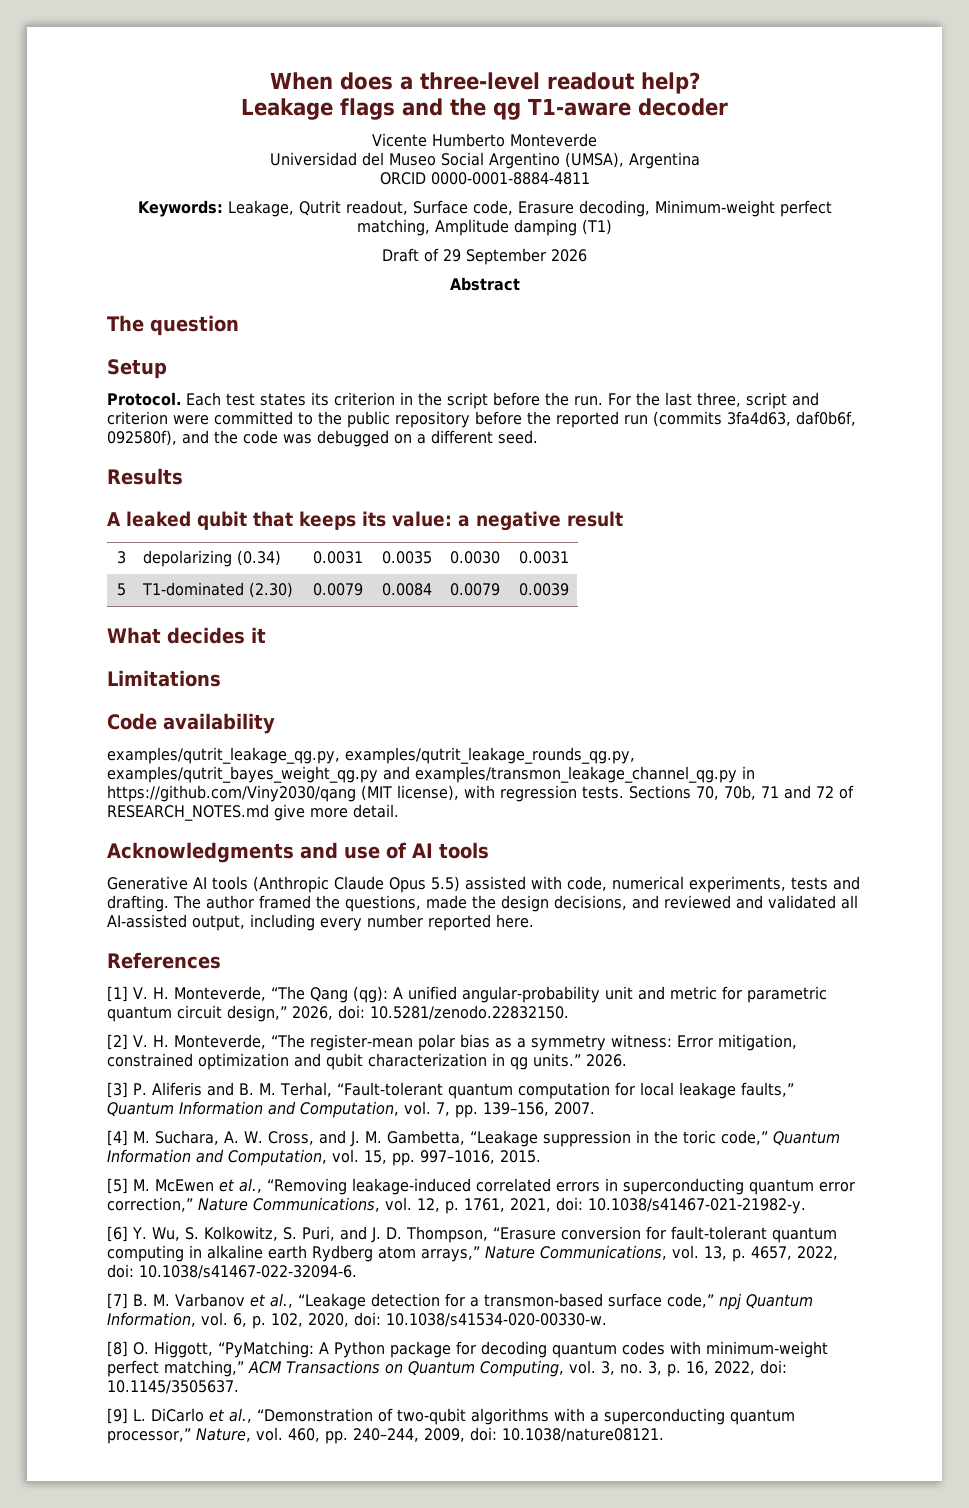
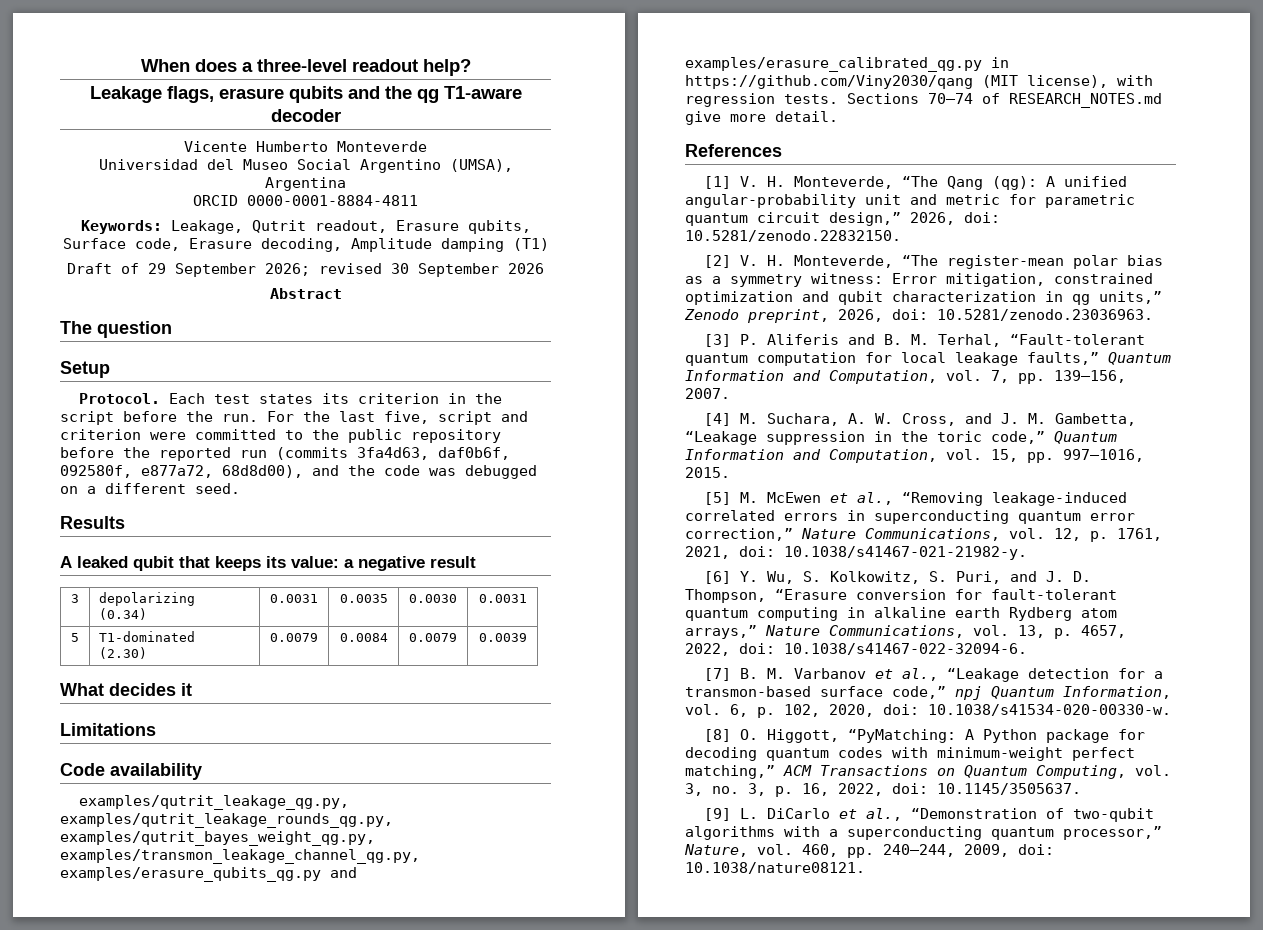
- Leakage flags and the qg T1-aware decoder
+ Leakage flags, erasure qubits and the qg T1-aware decoder
- Keywords: Leakage, Qutrit readout, Surface code, Erasure decoding, Minimum-weight perfect matching, Amplitude damping (T1)
+ Keywords: Leakage, Qutrit readout, Erasure qubits, Surface code, Erasure decoding, Amplitude damping (T1)
- Draft of 29 September 2026
+ Draft of 29 September 2026; revised 30 September 2026
- For the last three, script and criterion were committed to the public repository before the reported run (commits 3fa4d63, daf0b6f, 092580f), and the code was debugged on a different seed.
+ For the last five, script and criterion were committed to the public repository before the reported run (commits 3fa4d63, daf0b6f, 092580f, e877a72, 68d8d00), and the code was debugged on a different seed.
- examples/qutrit_leakage_qg.py, examples/qutrit_leakage_rounds_qg.py, examples/qutrit_bayes_weight_qg.py and examples/transmon_leakage_channel_qg.py in https://github.com/Viny2030/qang (MIT license), with regression tests.
+ examples/qutrit_leakage_qg.py, examples/qutrit_leakage_rounds_qg.py, examples/qutrit_bayes_weight_qg.py, examples/transmon_leakage_channel_qg.py, examples/erasure_qubits_qg.py and examples/erasure_calibrated_qg.py in https://github.com/Viny2030/qang (MIT license), with regression tests.
- Sections 70, 70b, 71 and 72 of RESEARCH_NOTES.md give more detail.
+ Sections 70–74 of RESEARCH_NOTES.md give more detail.
- Acknowledgments and use of AI tools
- Generative AI tools (Anthropic Claude Opus 5.5) assisted with code, numerical experiments, tests and drafting. The author framed the questions, made the design decisions, and reviewed and validated all AI-assisted output, including every number reported here.
- [2] V. H. Monteverde, “The register-mean polar bias as a symmetry witness: Error mitigation, constrained optimization and qubit characterization in qg units.” 2026.
+ [2] V. H. Monteverde, “The register-mean polar bias as a symmetry witness: Error mitigation, constrained optimization and qubit characterization in qg units,” Zenodo preprint, 2026, doi: 10.5281/zenodo.23036963.

